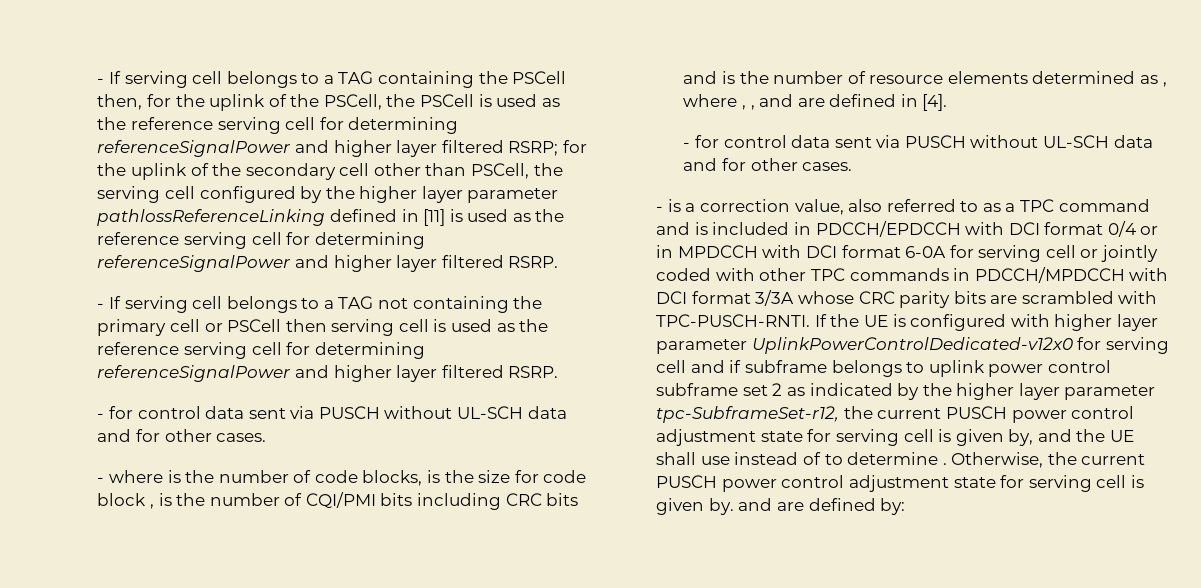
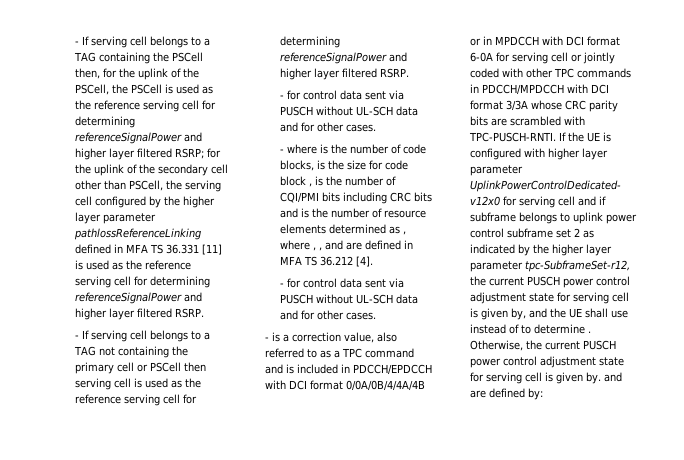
- for the uplink of the secondary cell other than PSCell, the serving cell configured by the higher layer parameter pathlossReferenceLinking defined in [11] is used as the reference serving cell for determining referenceSignalPower and higher layer filtered RSRP.
+ for the uplink of the secondary cell other than PSCell, the serving cell configured by the higher layer parameter pathlossReferenceLinking defined in MFA TS 36.331 [11] is used as the reference serving cell for determining referenceSignalPower and higher layer filtered RSRP.
- - where is the number of code blocks, is the size for code block , is the number of CQI/PMI bits including CRC bits and is the number of resource elements determined as , where , , and are defined in [4].
+ - where is the number of code blocks, is the size for code block , is the number of CQI/PMI bits including CRC bits and is the number of resource elements determined as , where , , and are defined in MFA TS 36.212 [4].
- - is a correction value, also referred to as a TPC command and is included in PDCCH/EPDCCH with DCI format 0/4 or in MPDCCH with DCI format 6-0A for serving cell or jointly coded with other TPC commands in PDCCH/MPDCCH with DCI format 3/3A whose CRC parity bits are scrambled with TPC-PUSCH-RNTI.
+ - is a correction value, also referred to as a TPC command and is included in PDCCH/EPDCCH with DCI format 0/0A/0B/4/4A/4B or in MPDCCH with DCI format 6-0A for serving cell or jointly coded with other TPC commands in PDCCH/MPDCCH with DCI format 3/3A whose CRC parity bits are scrambled with TPC-PUSCH-RNTI.

